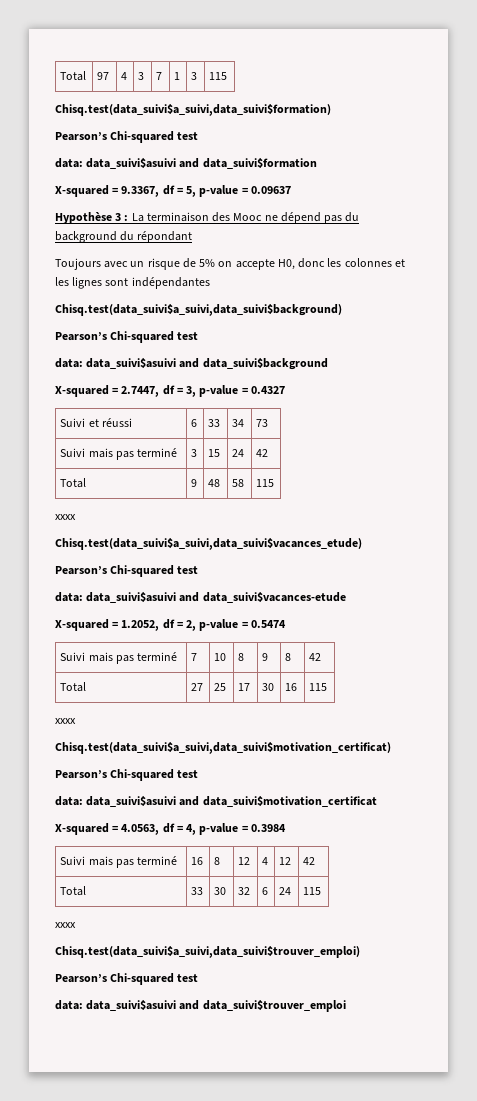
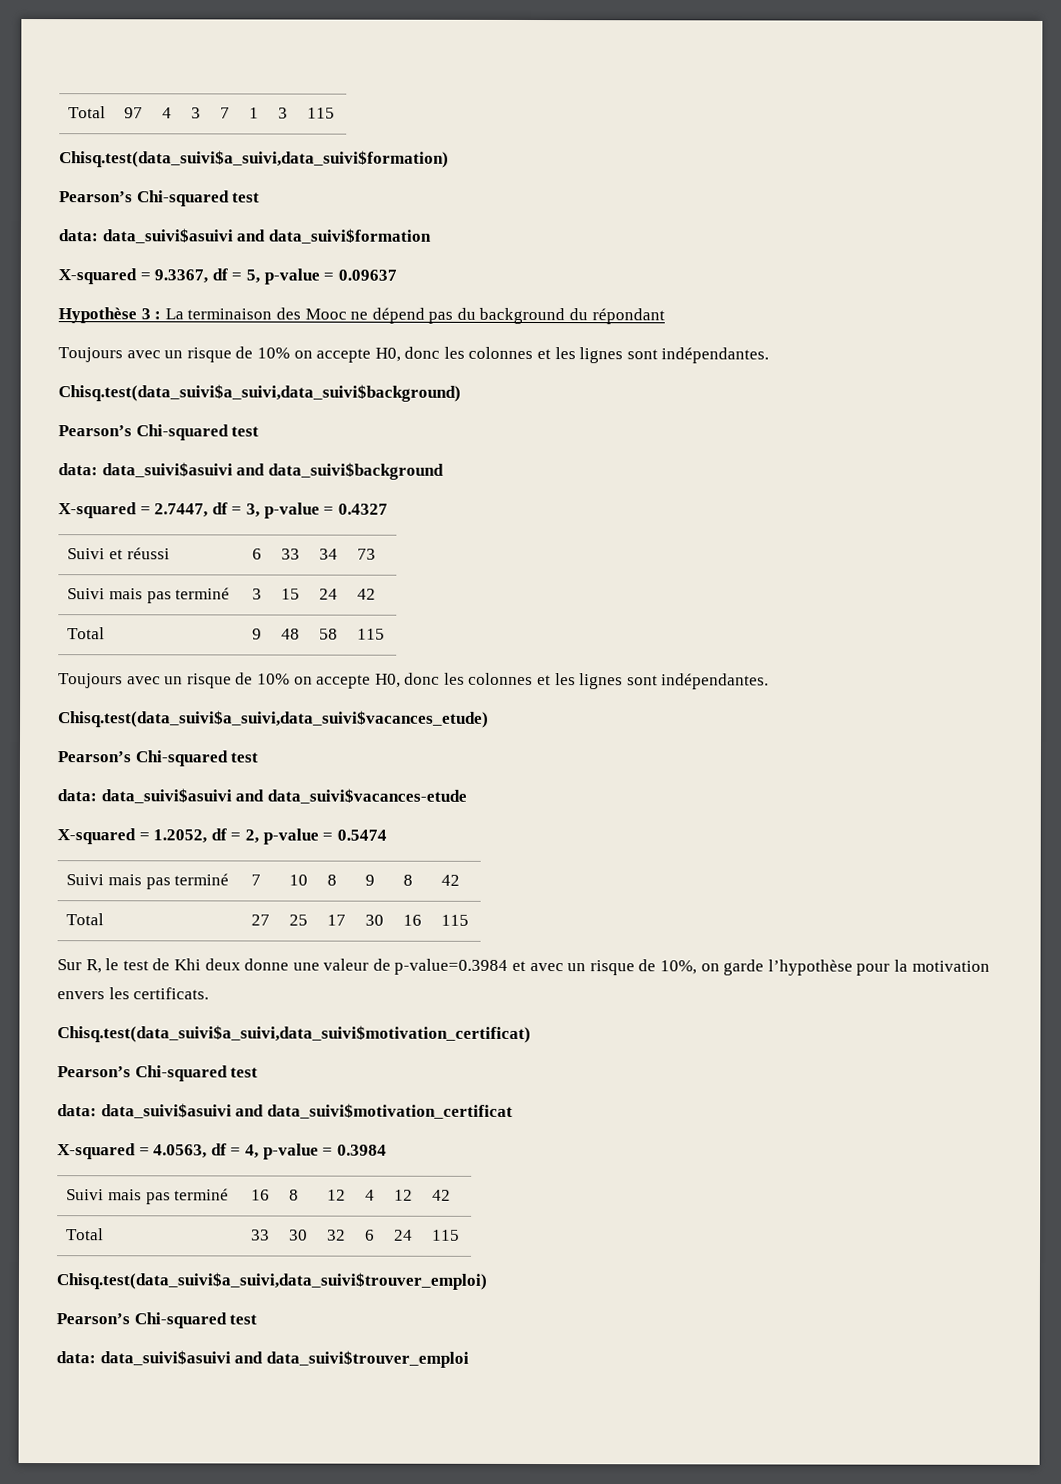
  Hypothèse 3 : La terminaison des Mooc ne dépend pas du background du répondant
- Toujours avec un risque de 5% on accepte H0, donc les colonnes et les lignes sont indépendantes
+ Toujours avec un risque de 10% on accepte H0, donc les colonnes et les lignes sont indépendantes.
  Total | 9 | 48 | 58 | 115
- xxxx
+ Toujours avec un risque de 10% on accepte H0, donc les colonnes et les lignes sont indépendantes.
  Total | 27 | 25 | 17 | 30 | 16 | 115
- xxxx
+ Sur R, le test de Khi deux donne une valeur de p-value=0.3984 et avec un risque de 10%, on garde l’hypothèse pour la motivation envers les certificats.
  Total | 33 | 30 | 32 | 6 | 24 | 115
- xxxx

